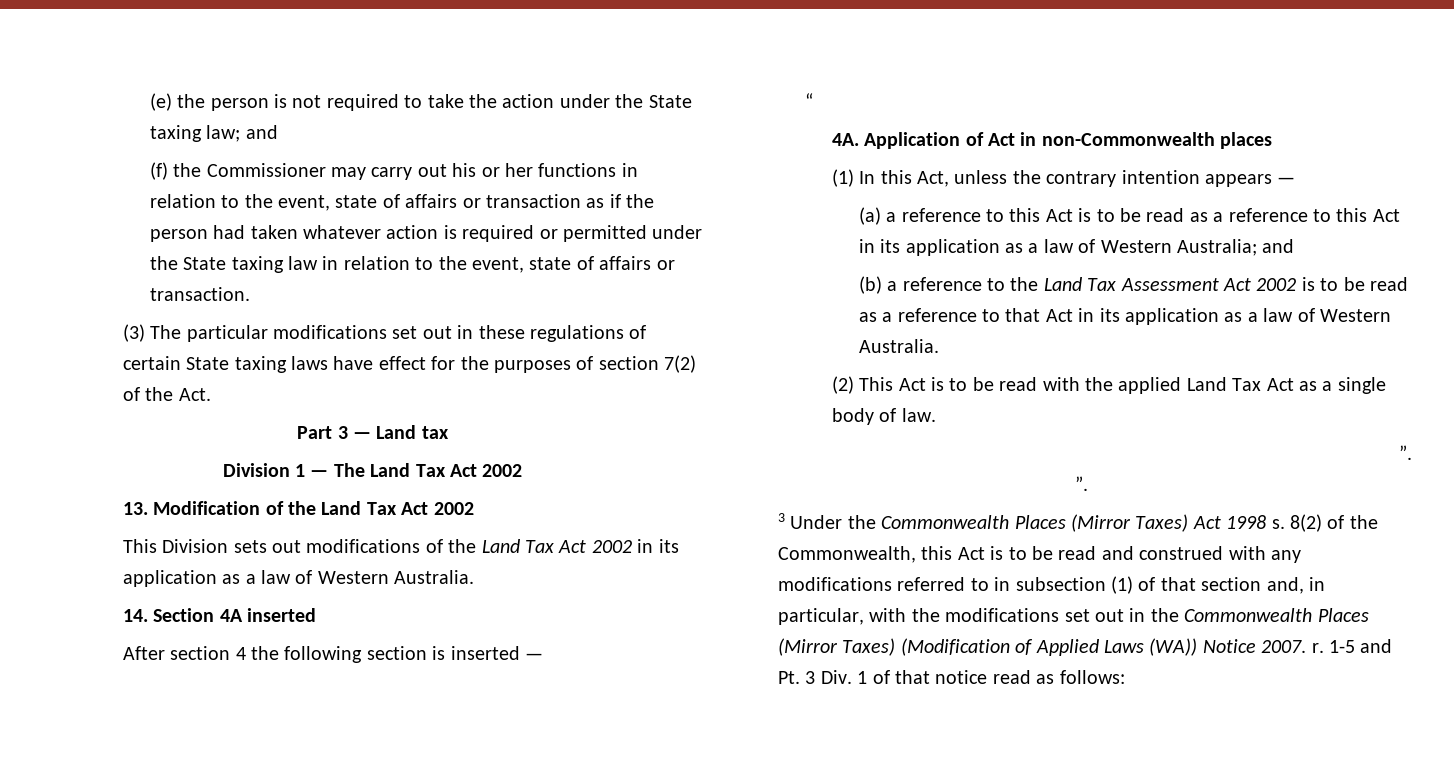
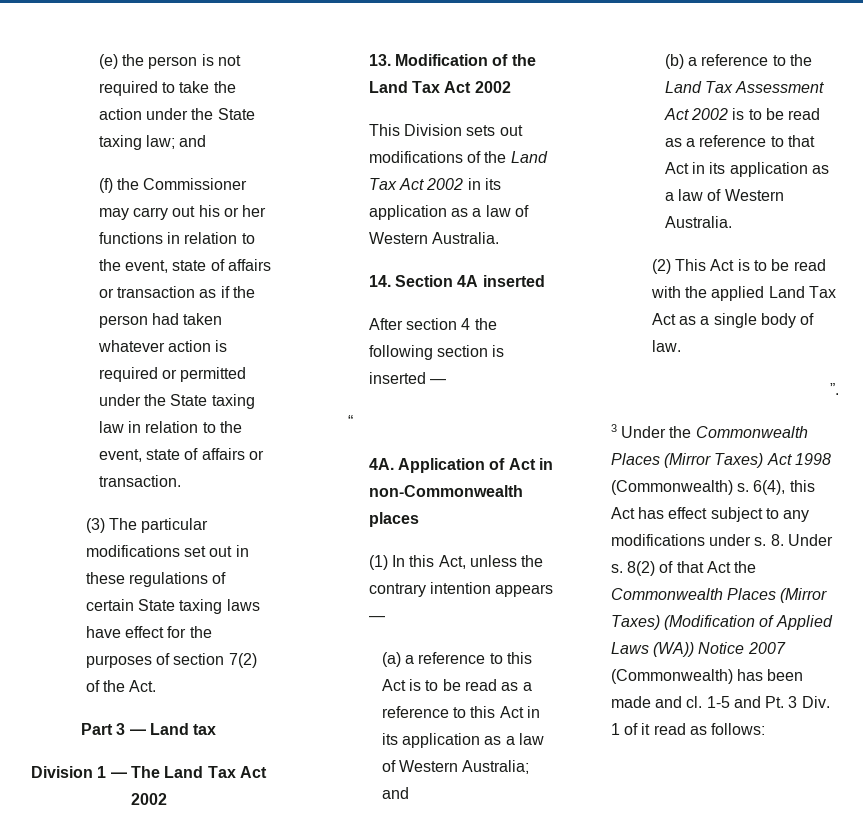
  (2) This Act is to be read with the applied Land Tax Act as a single body of law.
- ”.
- 3 Under the Commonwealth Places (Mirror Taxes) Act 1998 s. 8(2) of the Commonwealth, this Act is to be read and construed with any modifications referred to in subsection (1) of that section and, in particular, with the modifications set out in the Commonwealth Places (Mirror Taxes) (Modification of Applied Laws (WA)) Notice 2007. r.
+ 3 Under the Commonwealth Places (Mirror Taxes) Act 1998 (Commonwealth) s. 6(4), this Act has effect subject to any modifications under s. 8. Under s. 8(2) of that Act the Commonwealth Places (Mirror Taxes) (Modification of Applied Laws (WA)) Notice 2007 (Commonwealth) has been made and cl.
- 1-5 and Pt. 3 Div. 1 of that notice read as follows:
+ 1-5 and Pt. 3 Div. 1 of it read as follows:

